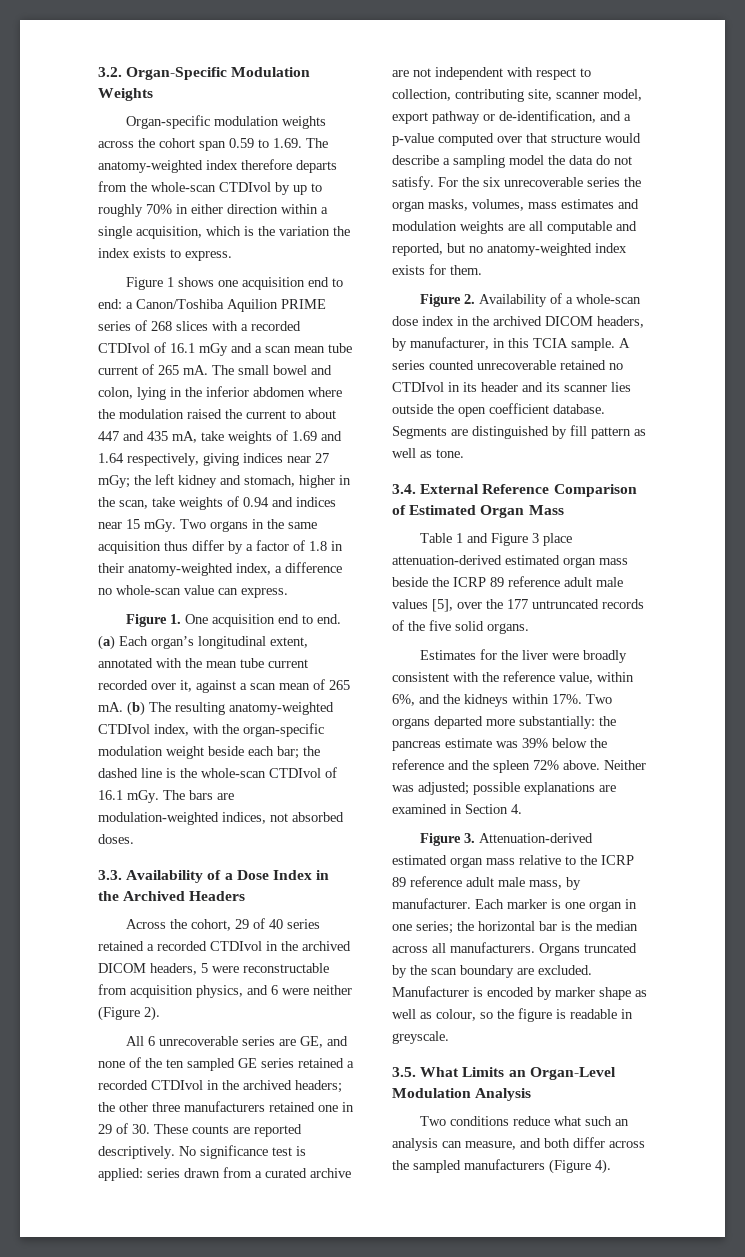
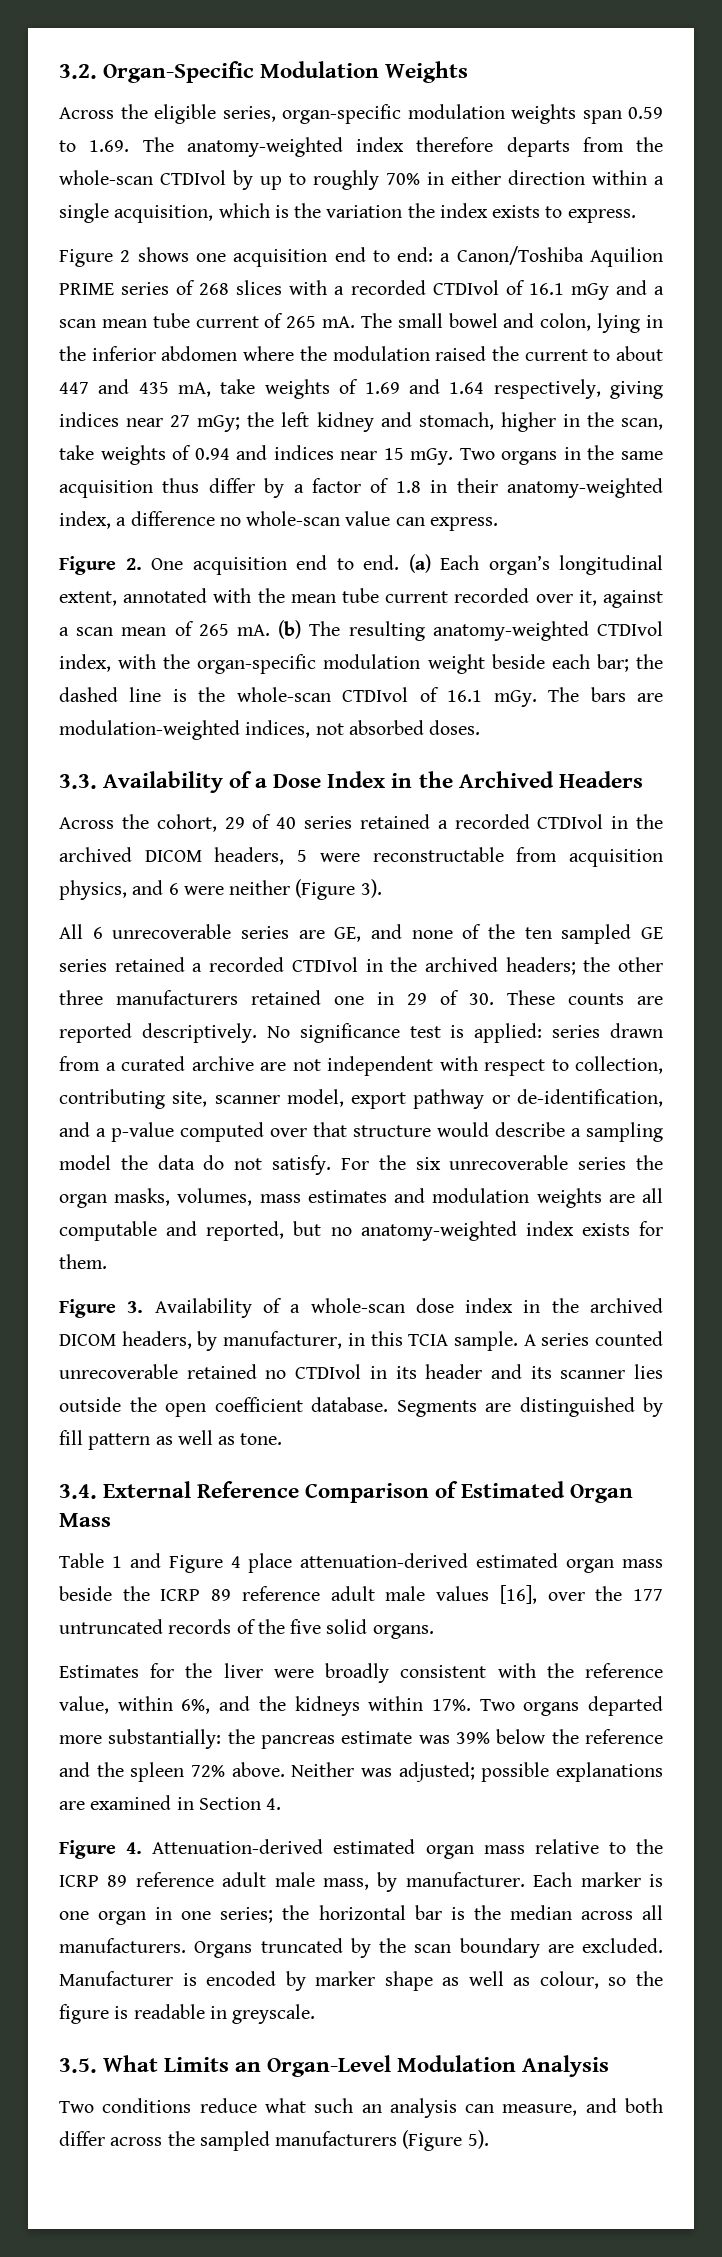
- Organ-specific modulation weights across the cohort span 0.59 to 1.69. The anatomy-weighted index therefore departs from the whole-scan CTDIvol by up to roughly 70% in either direction within a single acquisition, which is the variation the index exists to express.
+ Across the eligible series, organ-specific modulation weights span 0.59 to 1.69. The anatomy-weighted index therefore departs from the whole-scan CTDIvol by up to roughly 70% in either direction within a single acquisition, which is the variation the index exists to express.
- Figure 1 shows one acquisition end to end: a Canon/Toshiba Aquilion PRIME series of 268 slices with a recorded CTDIvol of 16.1 mGy and a scan mean tube current of 265 mA.
+ Figure 2 shows one acquisition end to end: a Canon/Toshiba Aquilion PRIME series of 268 slices with a recorded CTDIvol of 16.1 mGy and a scan mean tube current of 265 mA.
- Figure 1. One acquisition end to end.
+ Figure 2. One acquisition end to end.
- Across the cohort, 29 of 40 series retained a recorded CTDIvol in the archived DICOM headers, 5 were reconstructable from acquisition physics, and 6 were neither (Figure 2).
+ Across the cohort, 29 of 40 series retained a recorded CTDIvol in the archived DICOM headers, 5 were reconstructable from acquisition physics, and 6 were neither (Figure 3).
- Figure 2. Availability of a whole-scan dose index in the archived DICOM headers, by manufacturer, in this TCIA sample.
+ Figure 3. Availability of a whole-scan dose index in the archived DICOM headers, by manufacturer, in this TCIA sample.
- Table 1 and Figure 3 place attenuation-derived estimated organ mass beside the ICRP 89 reference adult male values [5], over the 177 untruncated records of the five solid organs.
+ Table 1 and Figure 4 place attenuation-derived estimated organ mass beside the ICRP 89 reference adult male values [16], over the 177 untruncated records of the five solid organs.
- Figure 3. Attenuation-derived estimated organ mass relative to the ICRP 89 reference adult male mass, by manufacturer.
+ Figure 4. Attenuation-derived estimated organ mass relative to the ICRP 89 reference adult male mass, by manufacturer.
- Two conditions reduce what such an analysis can measure, and both differ across the sampled manufacturers (Figure 4).
+ Two conditions reduce what such an analysis can measure, and both differ across the sampled manufacturers (Figure 5).

